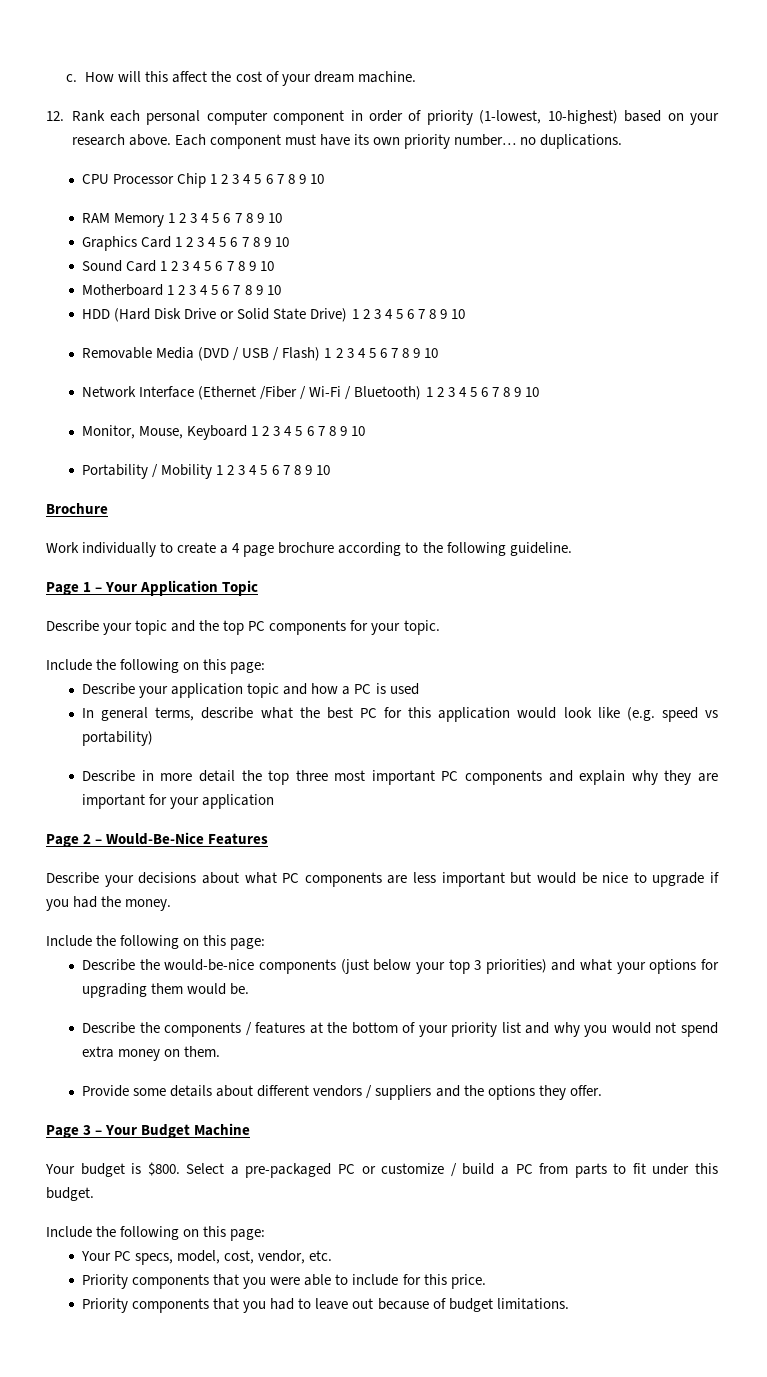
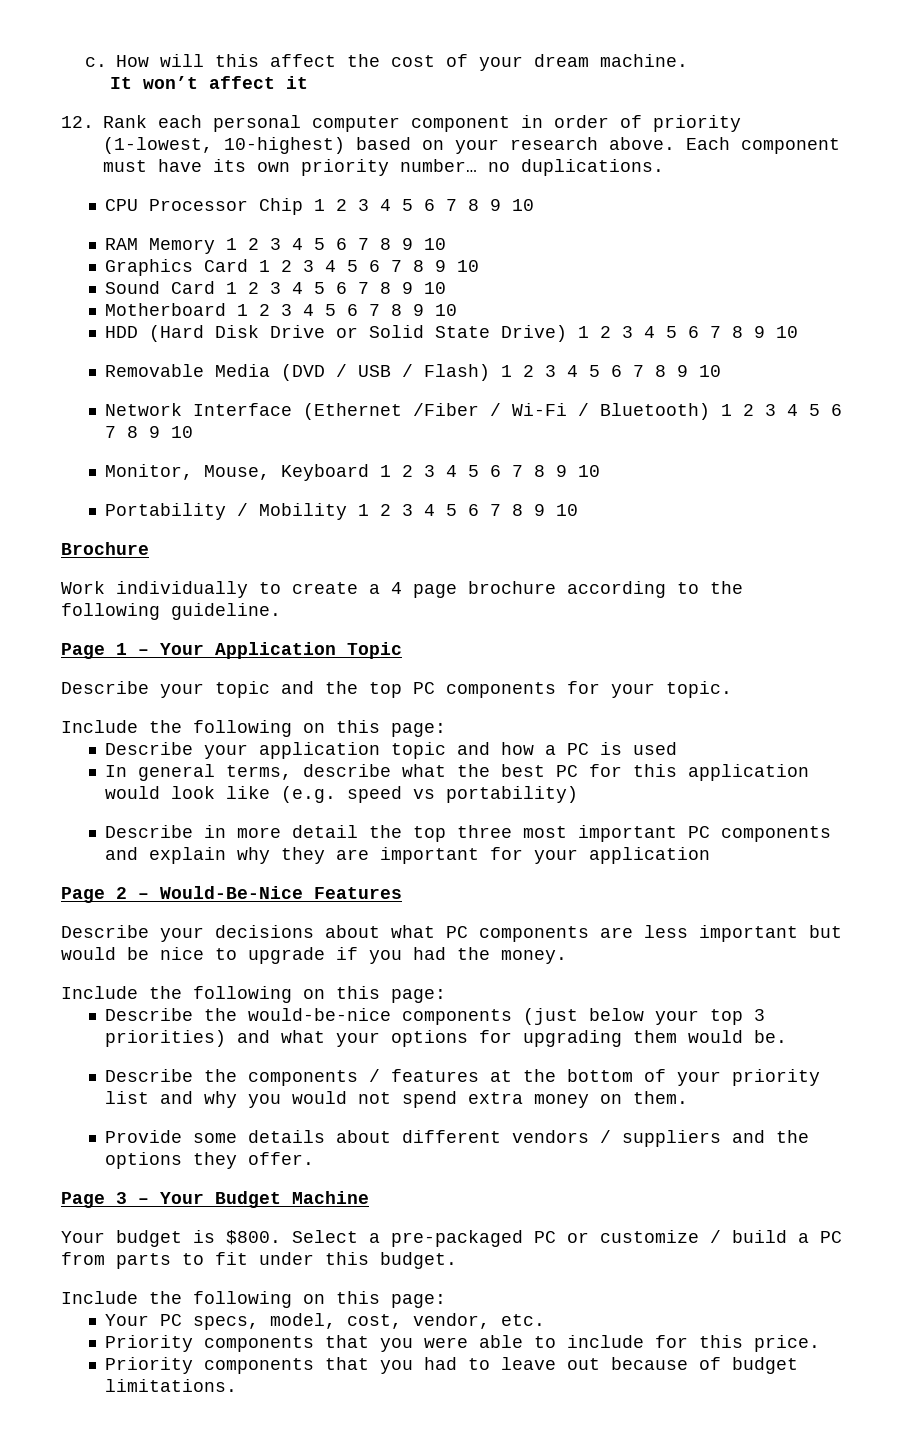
+ It won’t affect it

